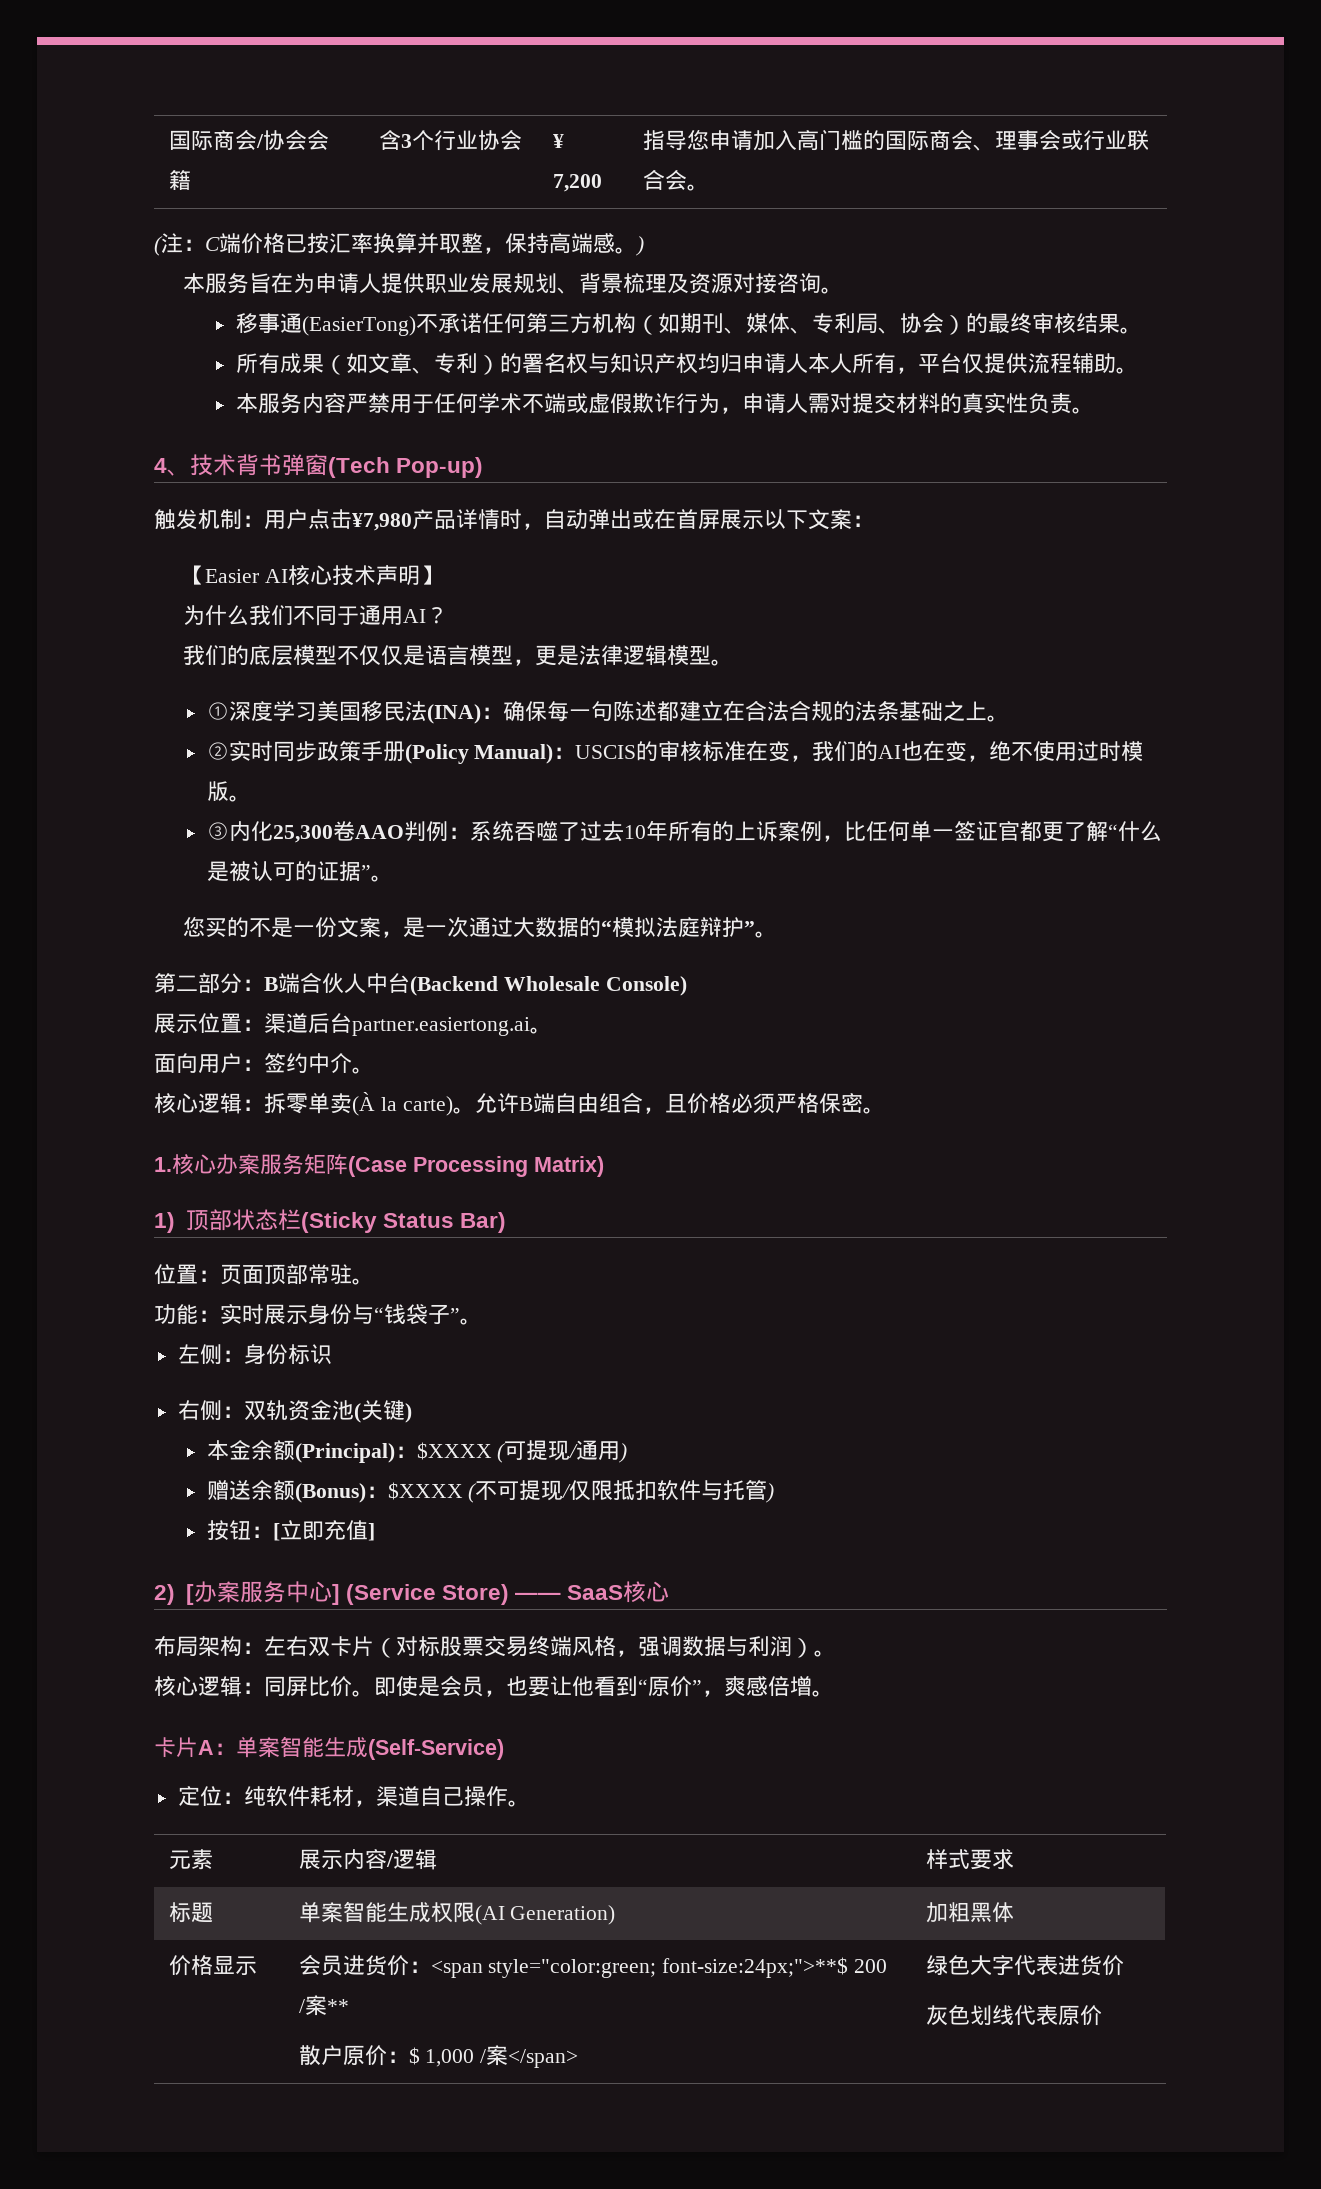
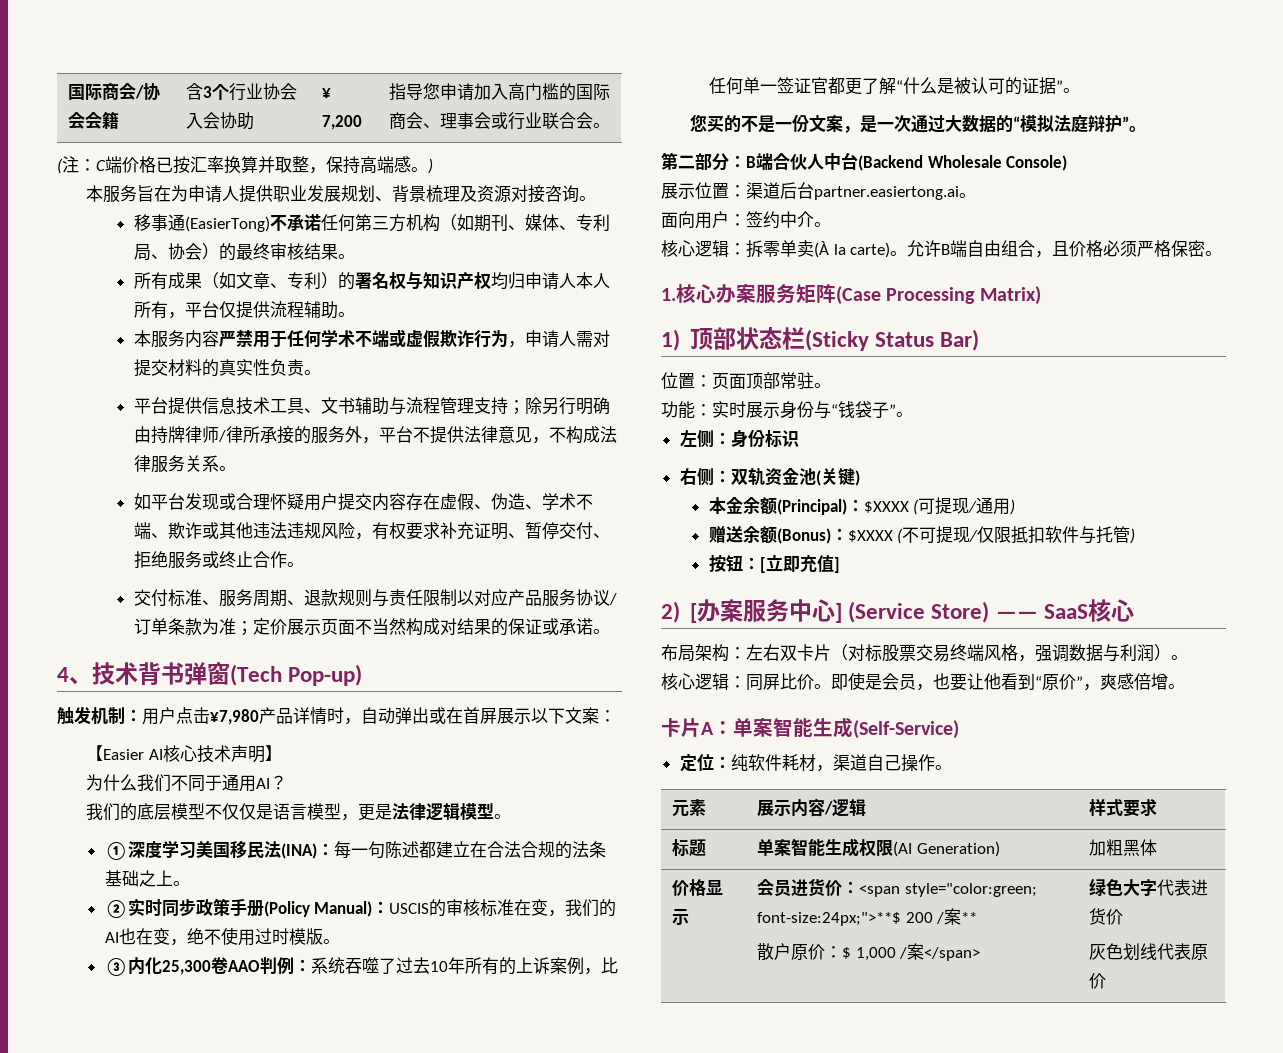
- 国际商会/协会会籍 | 含3个行业协会 | ¥ 7,200 | 指导您申请加入高门槛的国际商会、理事会或行业联合会。
+ 国际商会/协会会籍 | 含3个行业协会入会协助 | ¥ 7,200 | 指导您申请加入高门槛的国际商会、理事会或行业联合会。
+ 平台提供信息技术工具、文书辅助与流程管理支持；除另行明确由持牌律师/律所承接的服务外，平台不提供法律意见，不构成法律服务关系。
+ 如平台发现或合理怀疑用户提交内容存在虚假、伪造、学术不端、欺诈或其他违法违规风险，有权要求补充证明、暂停交付、拒绝服务或终止合作。
+ 交付标准、服务周期、退款规则与责任限制以对应产品服务协议/订单条款为准；定价展示页面不当然构成对结果的保证或承诺。
- ①深度学习美国移民法(INA)：确保每一句陈述都建立在合法合规的法条基础之上。
+ ①深度学习美国移民法(INA)：每一句陈述都建立在合法合规的法条基础之上。

